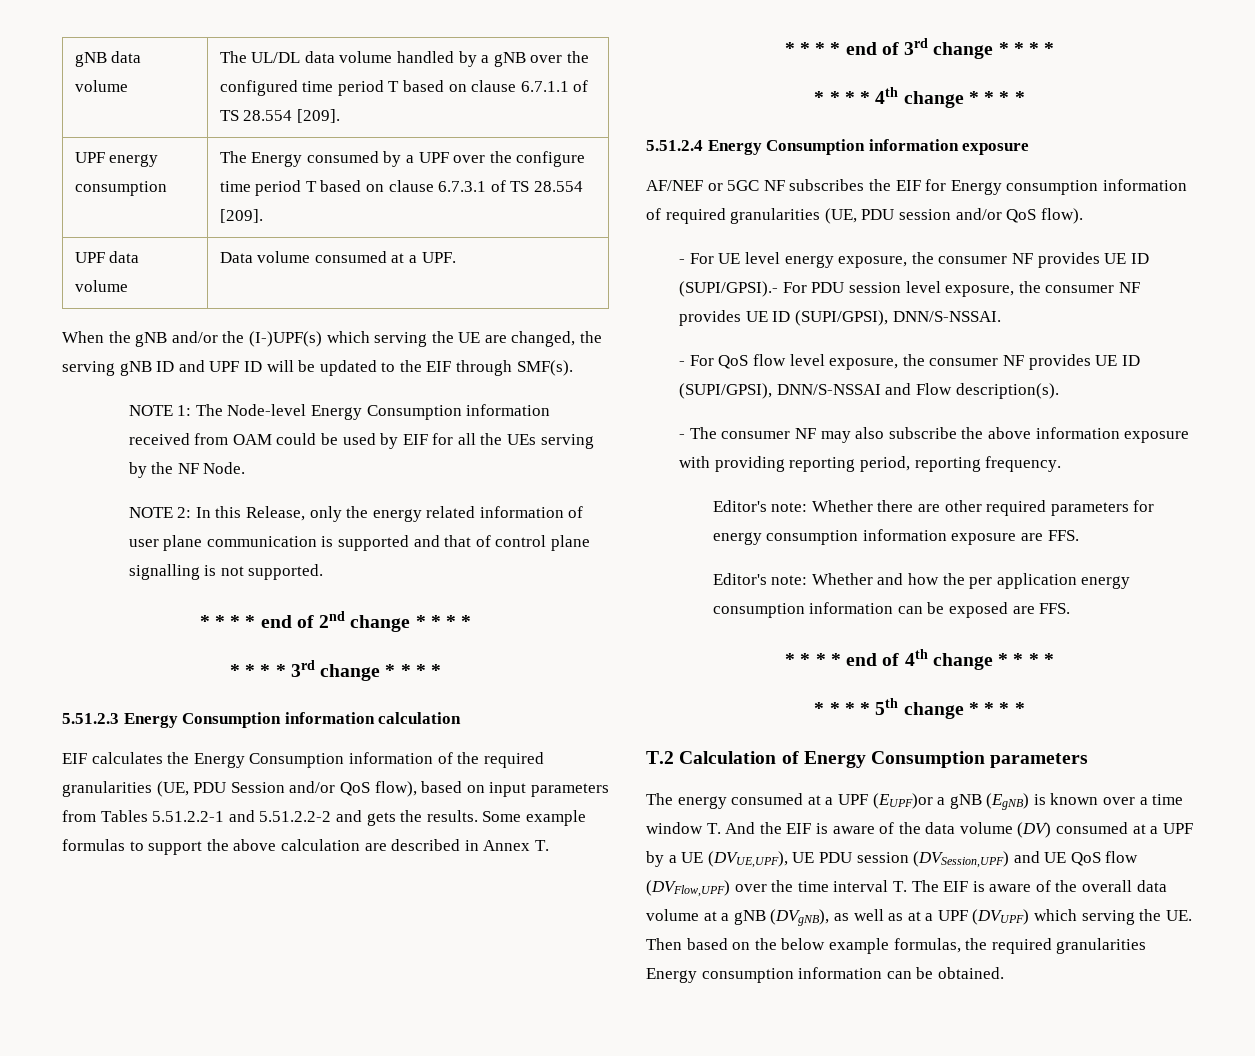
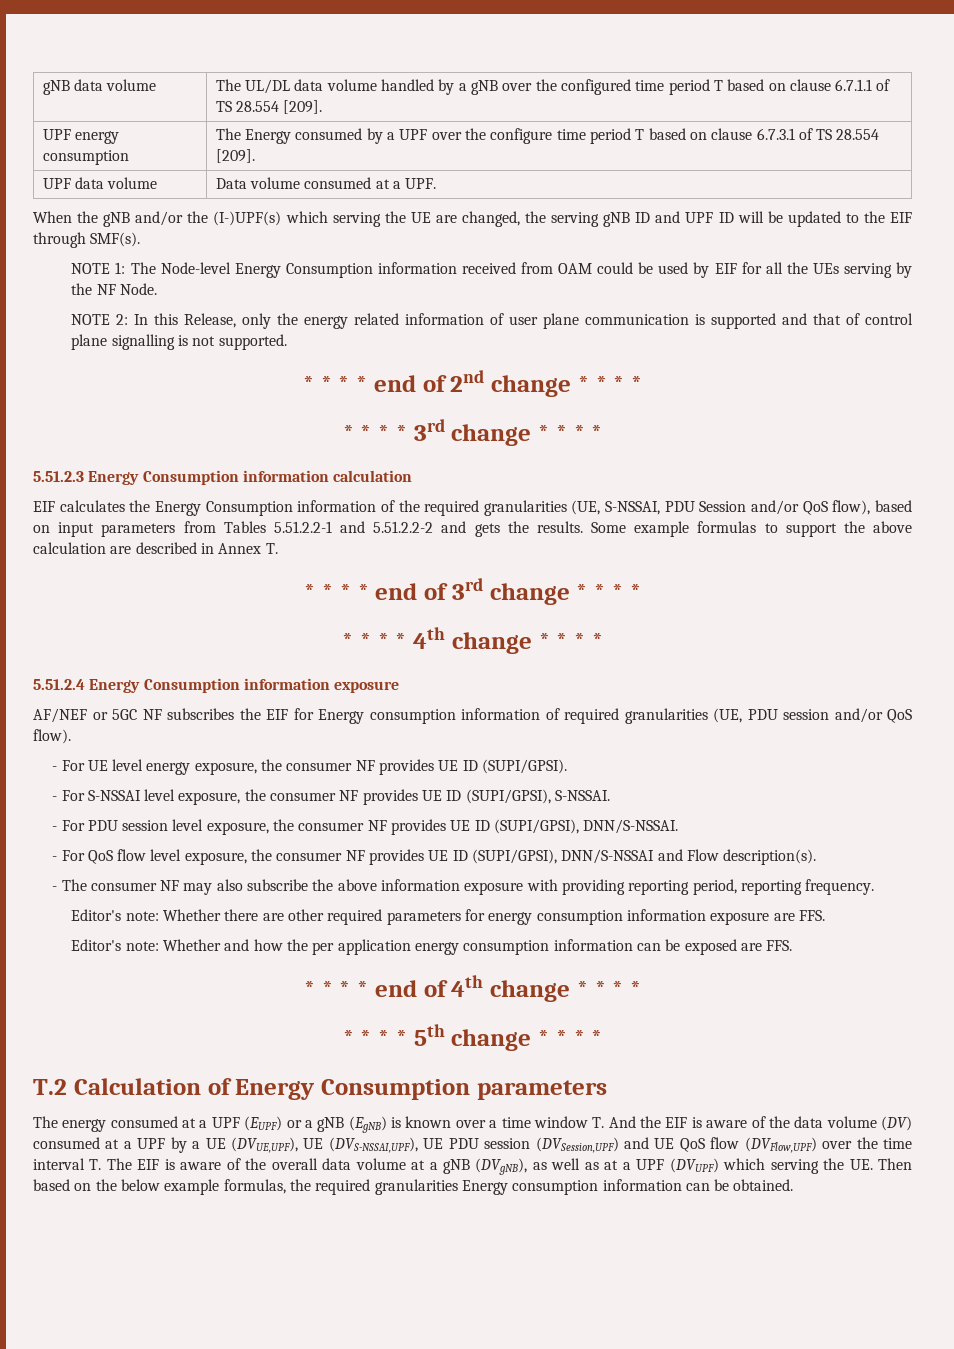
- EIF calculates the Energy Consumption information of the required granularities (UE, PDU Session and/or QoS flow), based on input parameters from Tables 5.51.2.2-1 and 5.51.2.2-2 and gets the results.
+ EIF calculates the Energy Consumption information of the required granularities (UE, S-NSSAI, PDU Session and/or QoS flow), based on input parameters from Tables 5.51.2.2-1 and 5.51.2.2-2 and gets the results.
- - For UE level energy exposure, the consumer NF provides UE ID (SUPI/GPSI).- For PDU session level exposure, the consumer NF provides UE ID (SUPI/GPSI), DNN/S-NSSAI.
+ - For UE level energy exposure, the consumer NF provides UE ID (SUPI/GPSI).
+ - For S-NSSAI level exposure, the consumer NF provides UE ID (SUPI/GPSI), S-NSSAI.
+ - For PDU session level exposure, the consumer NF provides UE ID (SUPI/GPSI), DNN/S-NSSAI.
- The energy consumed at a UPF (EUPF)or a gNB (EgNB) is known over a time window T. And the EIF is aware of the data volume (DV) consumed at a UPF by a UE (DVUE,UPF), UE PDU session (DVSession,UPF) and UE QoS flow (DVFlow,UPF) over the time interval T. The EIF is aware of the overall data volume at a gNB (DVgNB), as well as at a UPF (DVUPF) which serving the UE. Then based on the below example formulas, the required granularities Energy consumption information can be obtained.
+ The energy consumed at a UPF (EUPF) or a gNB (EgNB) is known over a time window T. And the EIF is aware of the data volume (DV) consumed at a UPF by a UE (DVUE,UPF), UE (DVS-NSSAI,UPF), UE PDU session (DVSession,UPF) and UE QoS flow (DVFlow,UPF) over the time interval T. The EIF is aware of the overall data volume at a gNB (DVgNB), as well as at a UPF (DVUPF) which serving the UE. Then based on the below example formulas, the required granularities Energy consumption information can be obtained.

